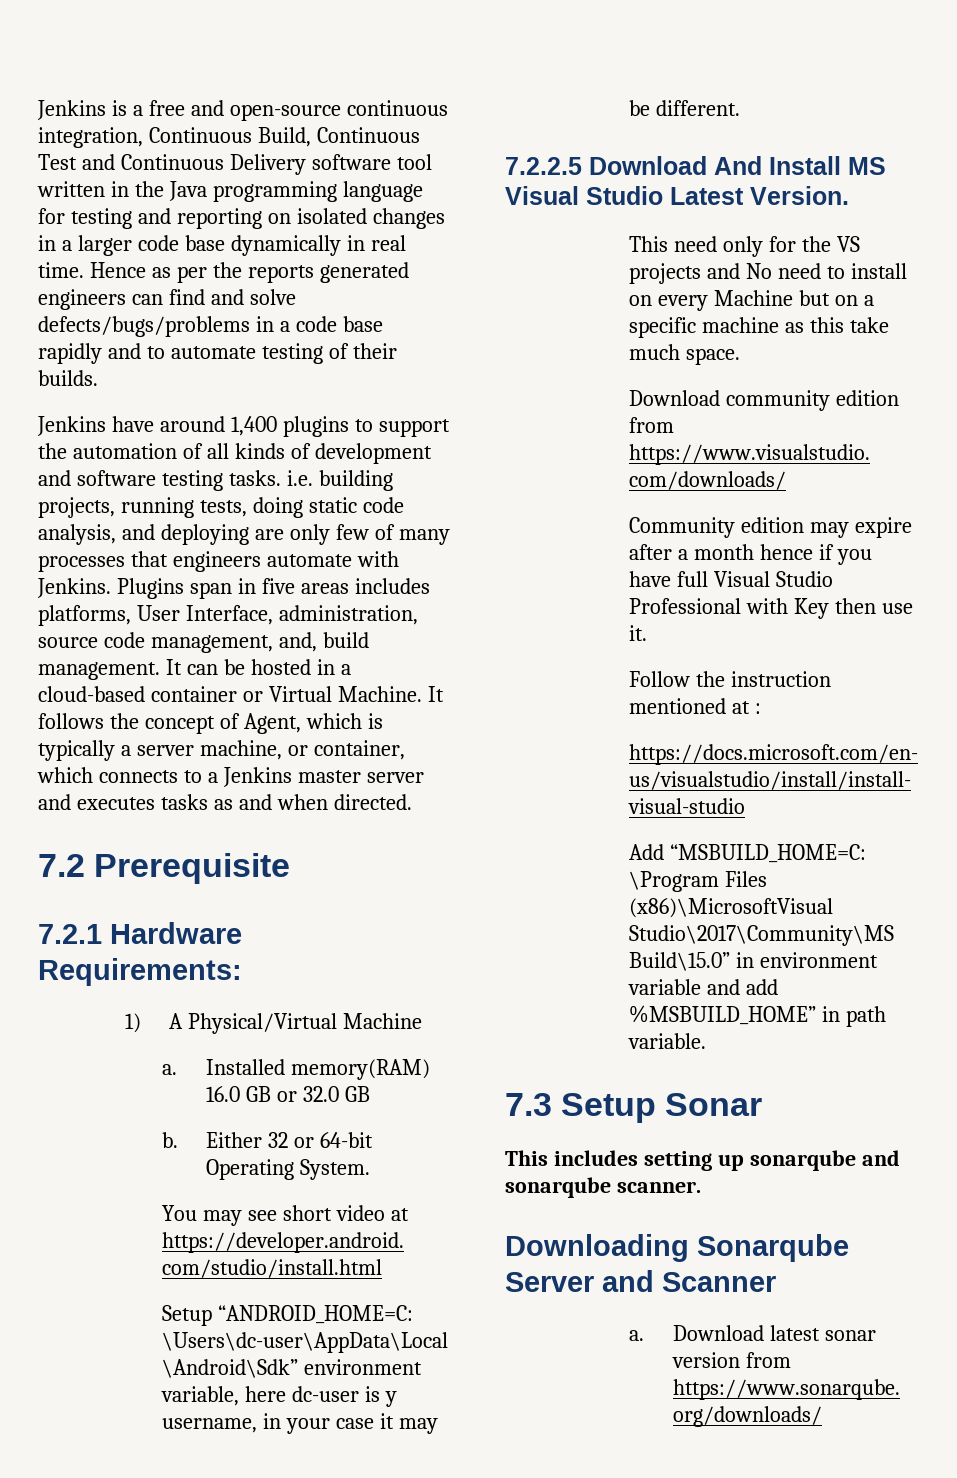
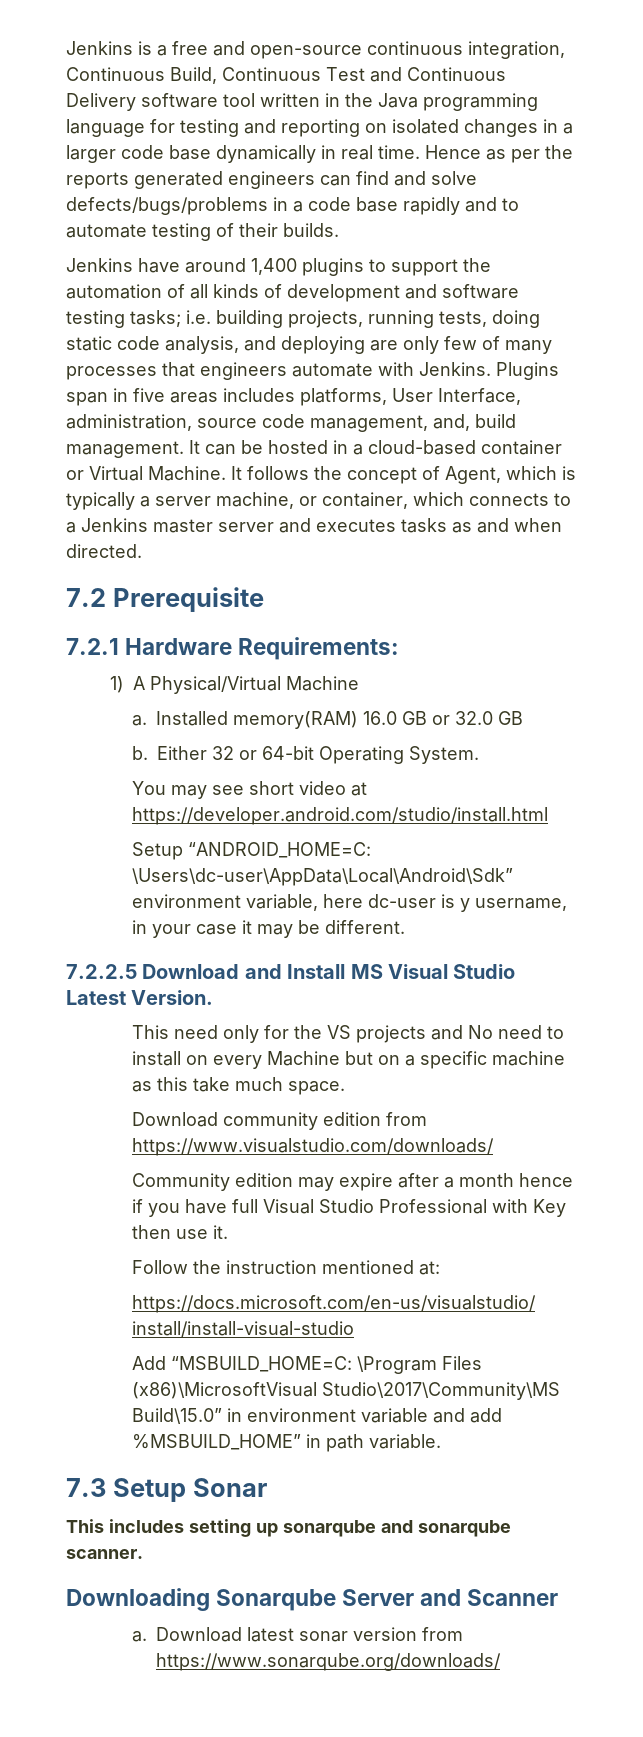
- Jenkins have around 1,400 plugins to support the automation of all kinds of development and software testing tasks. i.e. building projects, running tests, doing static code analysis, and deploying are only few of many processes that engineers automate with Jenkins.
+ Jenkins have around 1,400 plugins to support the automation of all kinds of development and software testing tasks; i.e. building projects, running tests, doing static code analysis, and deploying are only few of many processes that engineers automate with Jenkins.
- 7.2.2.5 Download And Install MS Visual Studio Latest Version.
+ 7.2.2.5 Download and Install MS Visual Studio Latest Version.
- Follow the instruction mentioned at :
+ Follow the instruction mentioned at:

